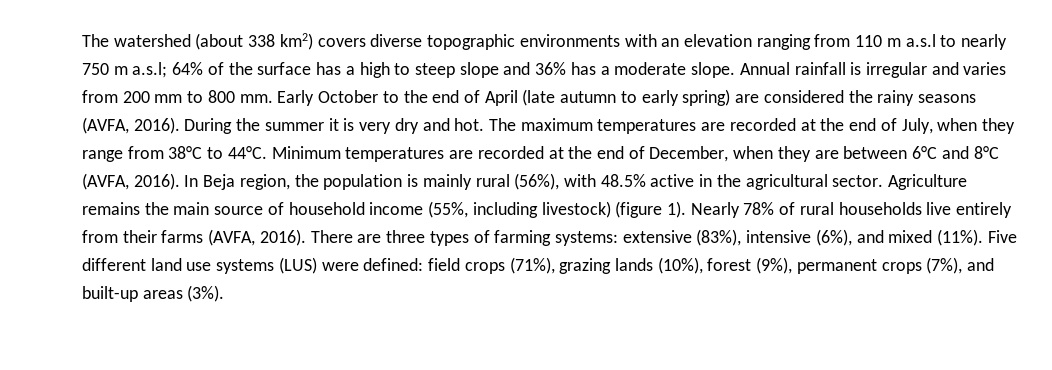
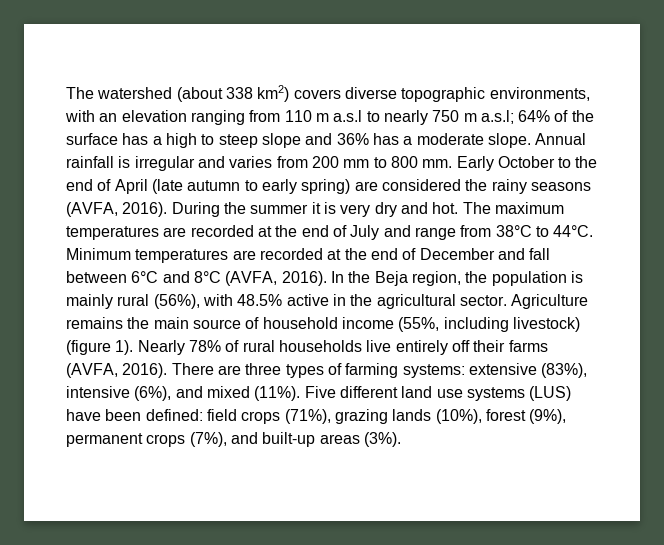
- The watershed (about 338 km2) covers diverse topographic environments with an elevation ranging from 110 m a.s.l to nearly 750 m a.s.l; 64% of the surface has a high to steep slope and 36% has a moderate slope.
+ The watershed (about 338 km2) covers diverse topographic environments, with an elevation ranging from 110 m a.s.l to nearly 750 m a.s.l; 64% of the surface has a high to steep slope and 36% has a moderate slope.
- The maximum temperatures are recorded at the end of July, when they range from 38°C to 44°C.
+ The maximum temperatures are recorded at the end of July and range from 38°C to 44°C.
- Minimum temperatures are recorded at the end of December, when they are between 6°C and 8°C (AVFA, 2016).
+ Minimum temperatures are recorded at the end of December and fall between 6°C and 8°C (AVFA, 2016).
- In Beja region, the population is mainly rural (56%), with 48.5% active in the agricultural sector.
+ In the Beja region, the population is mainly rural (56%), with 48.5% active in the agricultural sector.
- Nearly 78% of rural households live entirely from their farms (AVFA, 2016).
+ Nearly 78% of rural households live entirely off their farms (AVFA, 2016).
- Five different land use systems (LUS) were defined: field crops (71%), grazing lands (10%), forest (9%), permanent crops (7%), and built-up areas (3%).
+ Five different land use systems (LUS) have been defined: field crops (71%), grazing lands (10%), forest (9%), permanent crops (7%), and built-up areas (3%).

